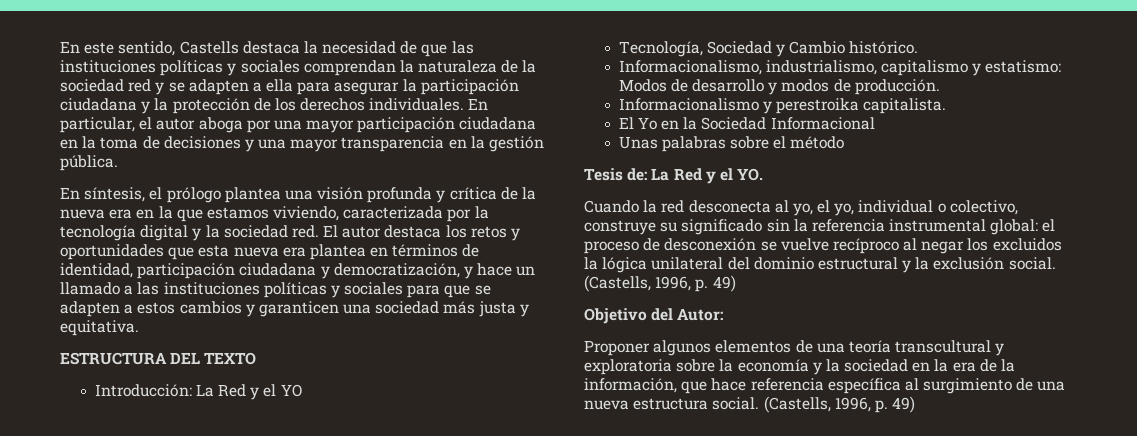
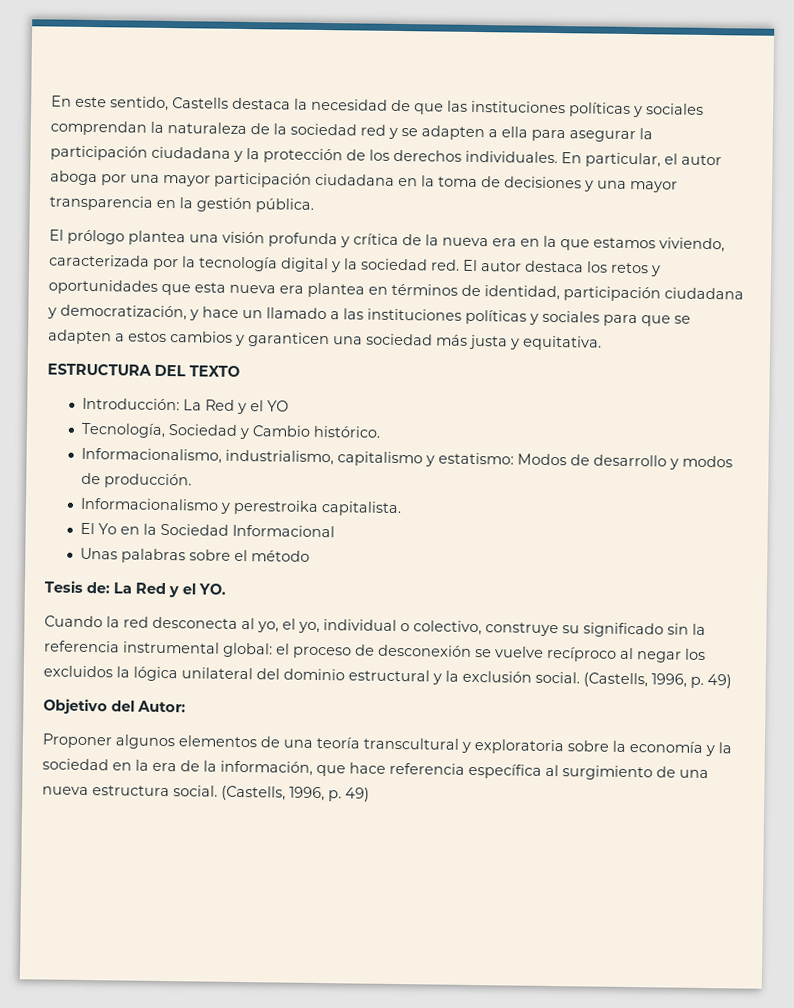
- En síntesis, el prólogo plantea una visión profunda y crítica de la nueva era en la que estamos viviendo, caracterizada por la tecnología digital y la sociedad red.
+ El prólogo plantea una visión profunda y crítica de la nueva era en la que estamos viviendo, caracterizada por la tecnología digital y la sociedad red.

